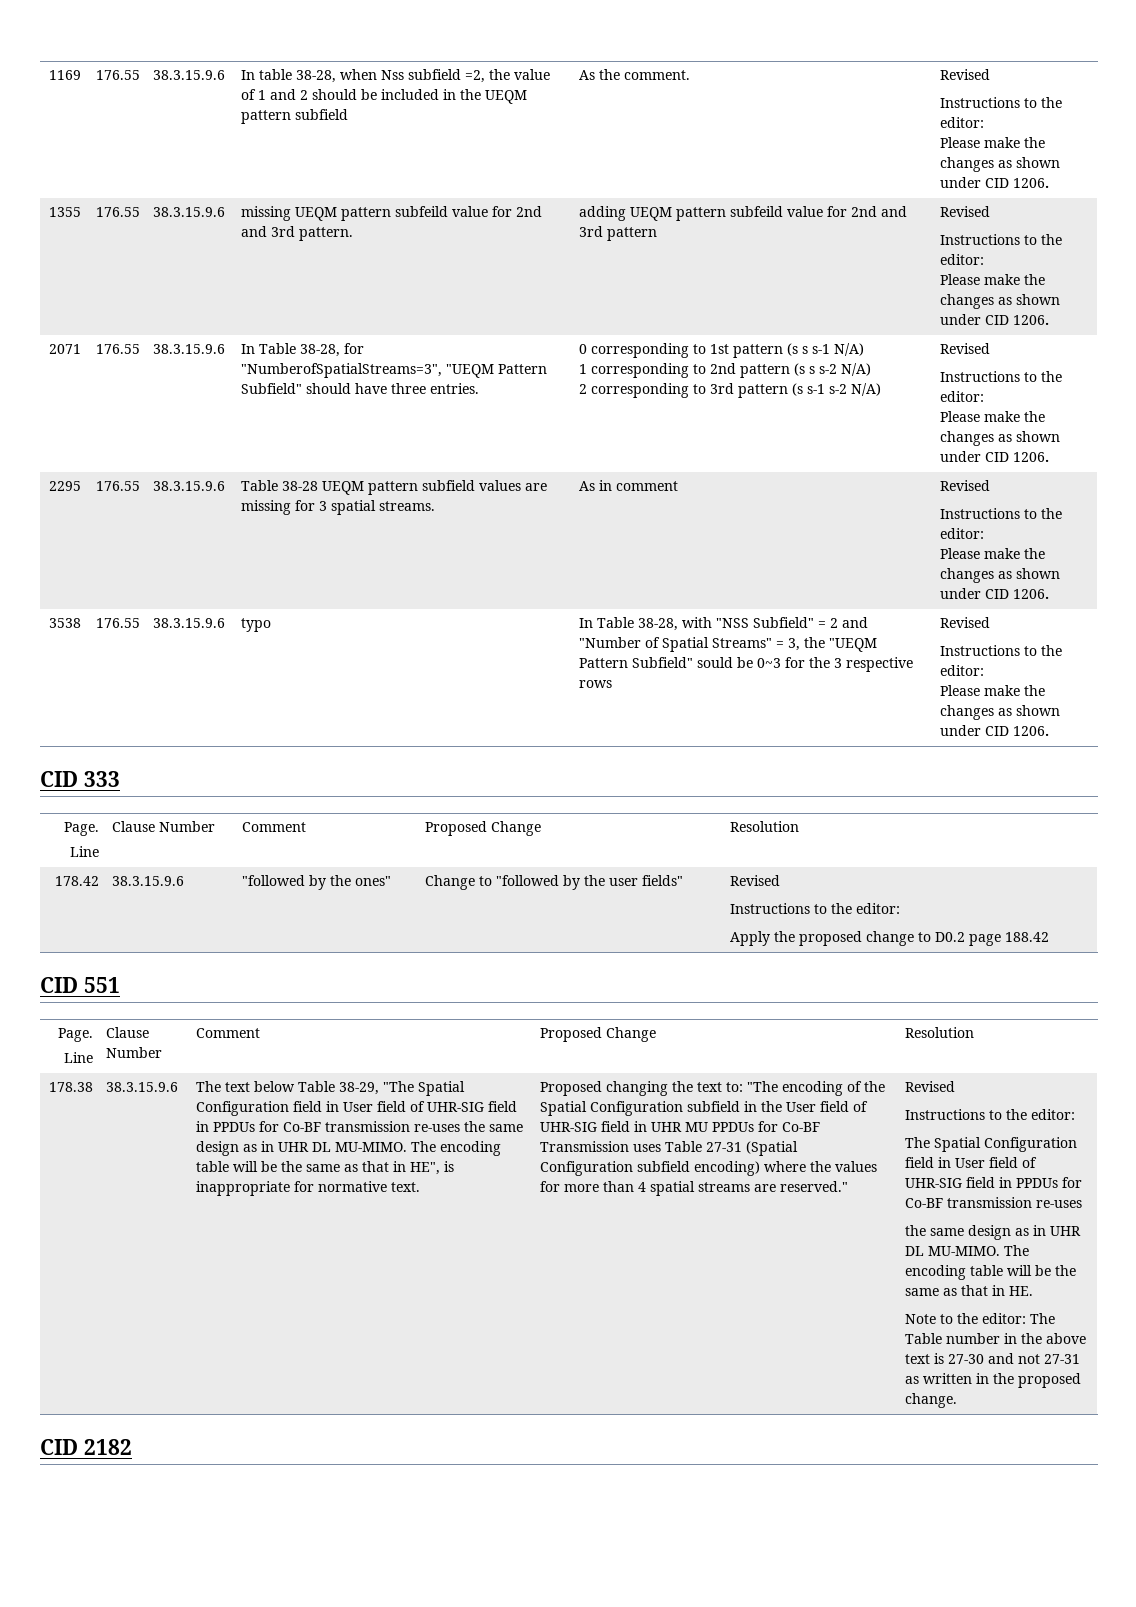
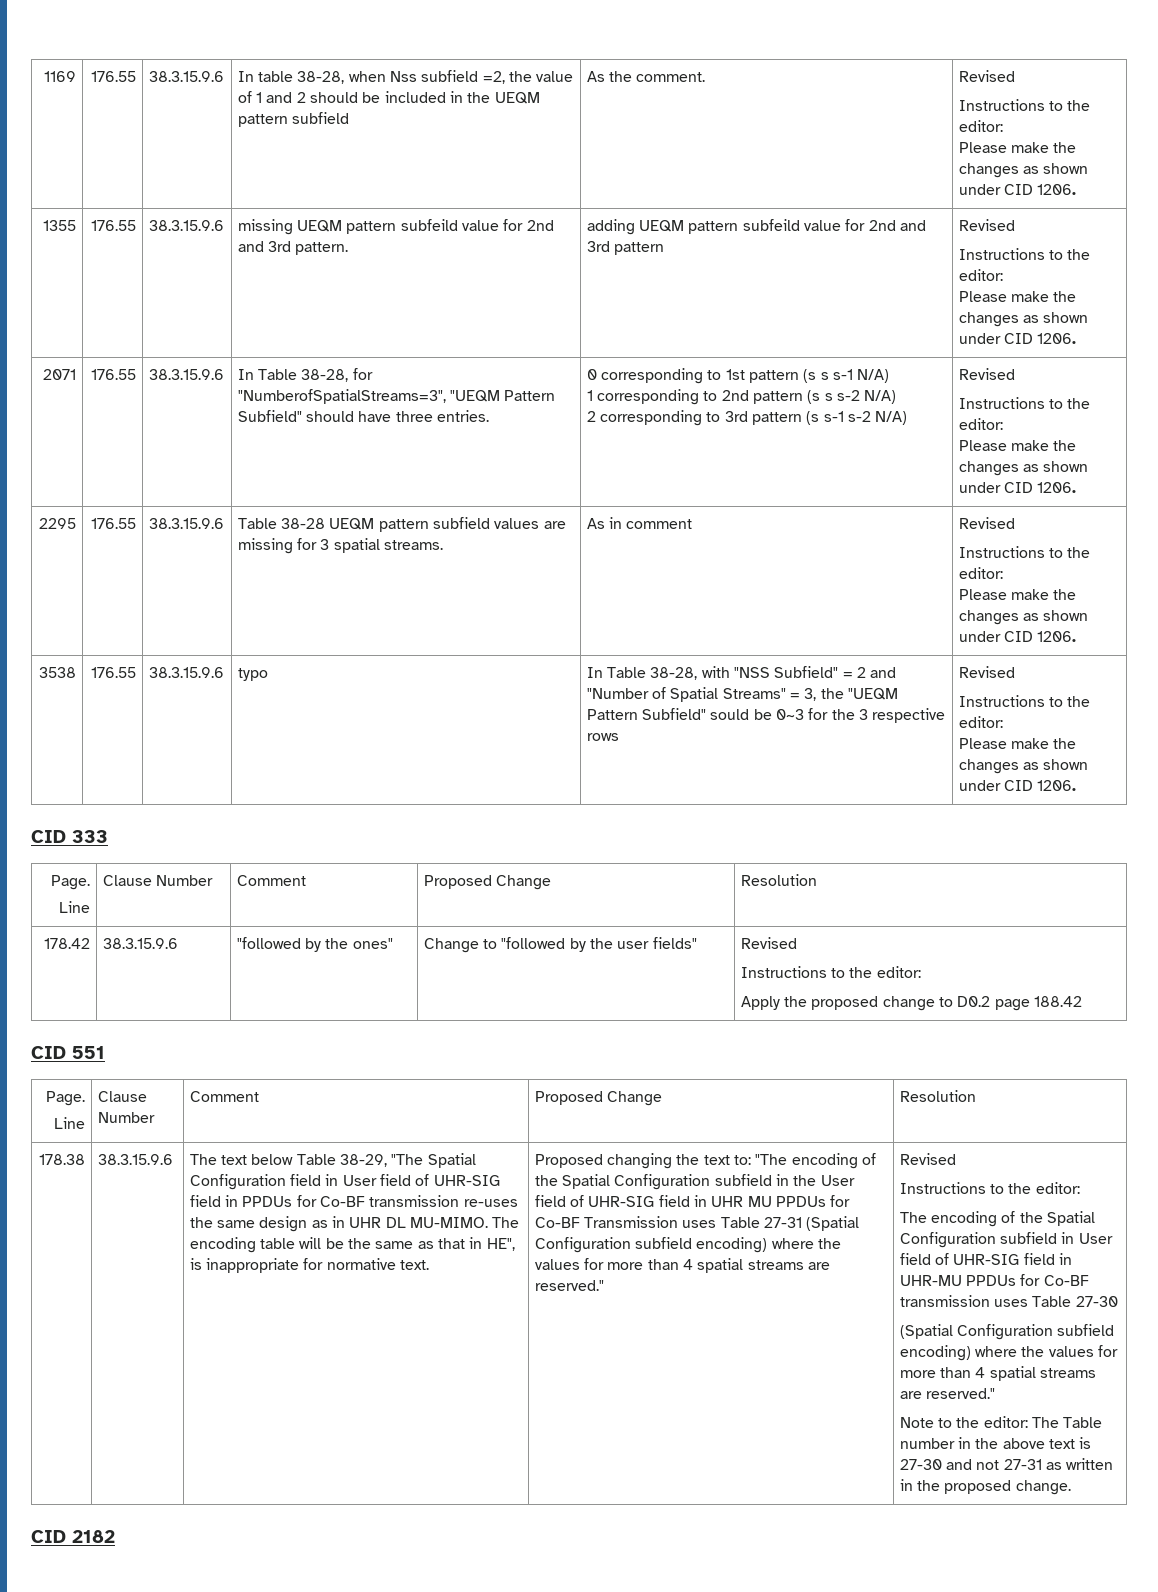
- The Spatial Configuration field in User field of UHR-SIG field in PPDUs for Co-BF transmission re-uses
- the same design as in UHR DL MU-MIMO. The encoding table will be the same as that in HE.
+ The encoding of the Spatial Configuration subfield in User field of UHR-SIG field in UHR-MU PPDUs for Co-BF transmission uses Table 27-30
+ (Spatial Configuration subfield encoding) where the values for more than 4 spatial streams are reserved."

